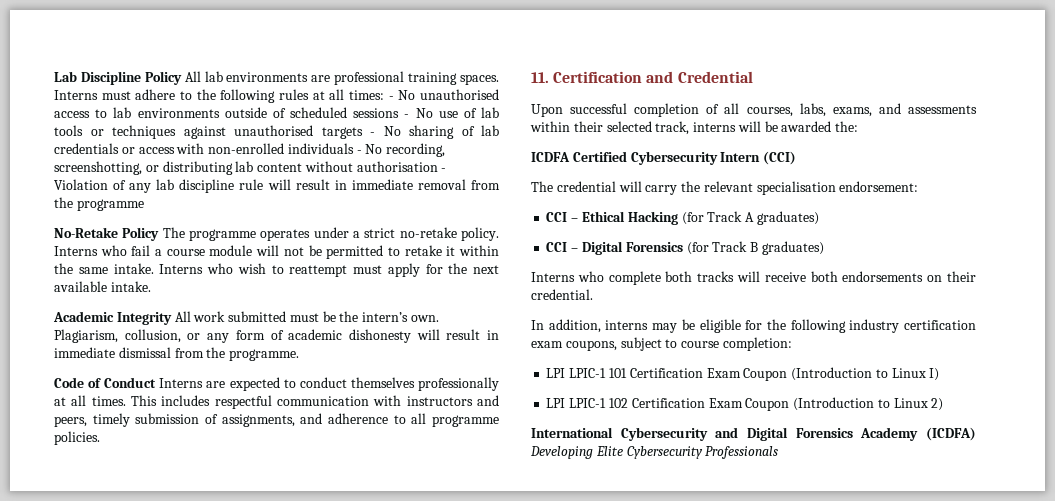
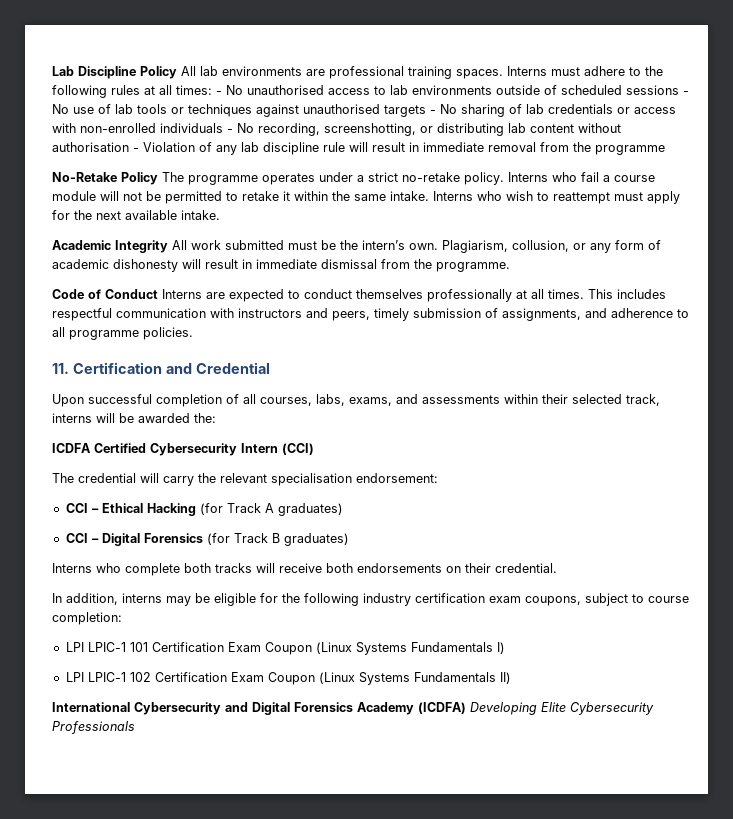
- LPI LPIC-1 101 Certification Exam Coupon (Introduction to Linux I)
+ LPI LPIC-1 101 Certification Exam Coupon (Linux Systems Fundamentals I)
- LPI LPIC-1 102 Certification Exam Coupon (Introduction to Linux 2)
+ LPI LPIC-1 102 Certification Exam Coupon (Linux Systems Fundamentals II)

